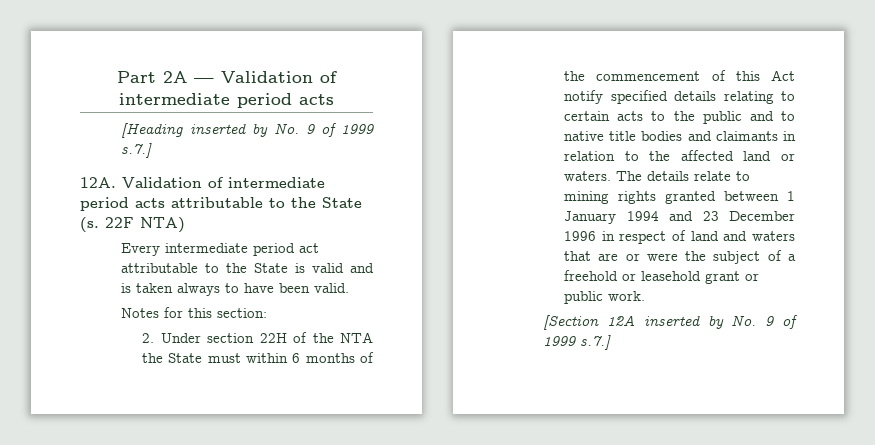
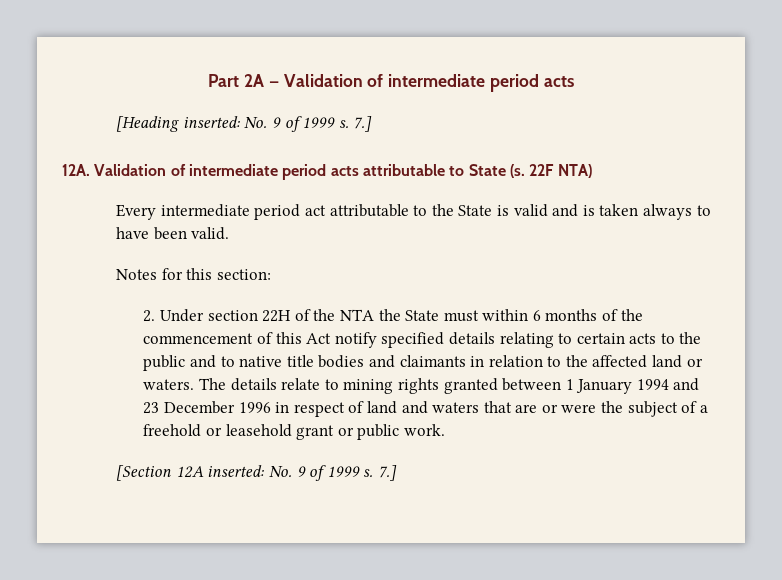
- [Heading inserted by No. 9 of 1999 s.7.]
+ [Heading inserted: No. 9 of 1999 s. 7.]
- Validation of intermediate period acts attributable to the State (s.
+ Validation of intermediate period acts attributable to State (s.
- [Section 12A inserted by No. 9 of 1999 s.7.]
+ [Section 12A inserted: No. 9 of 1999 s. 7.]

